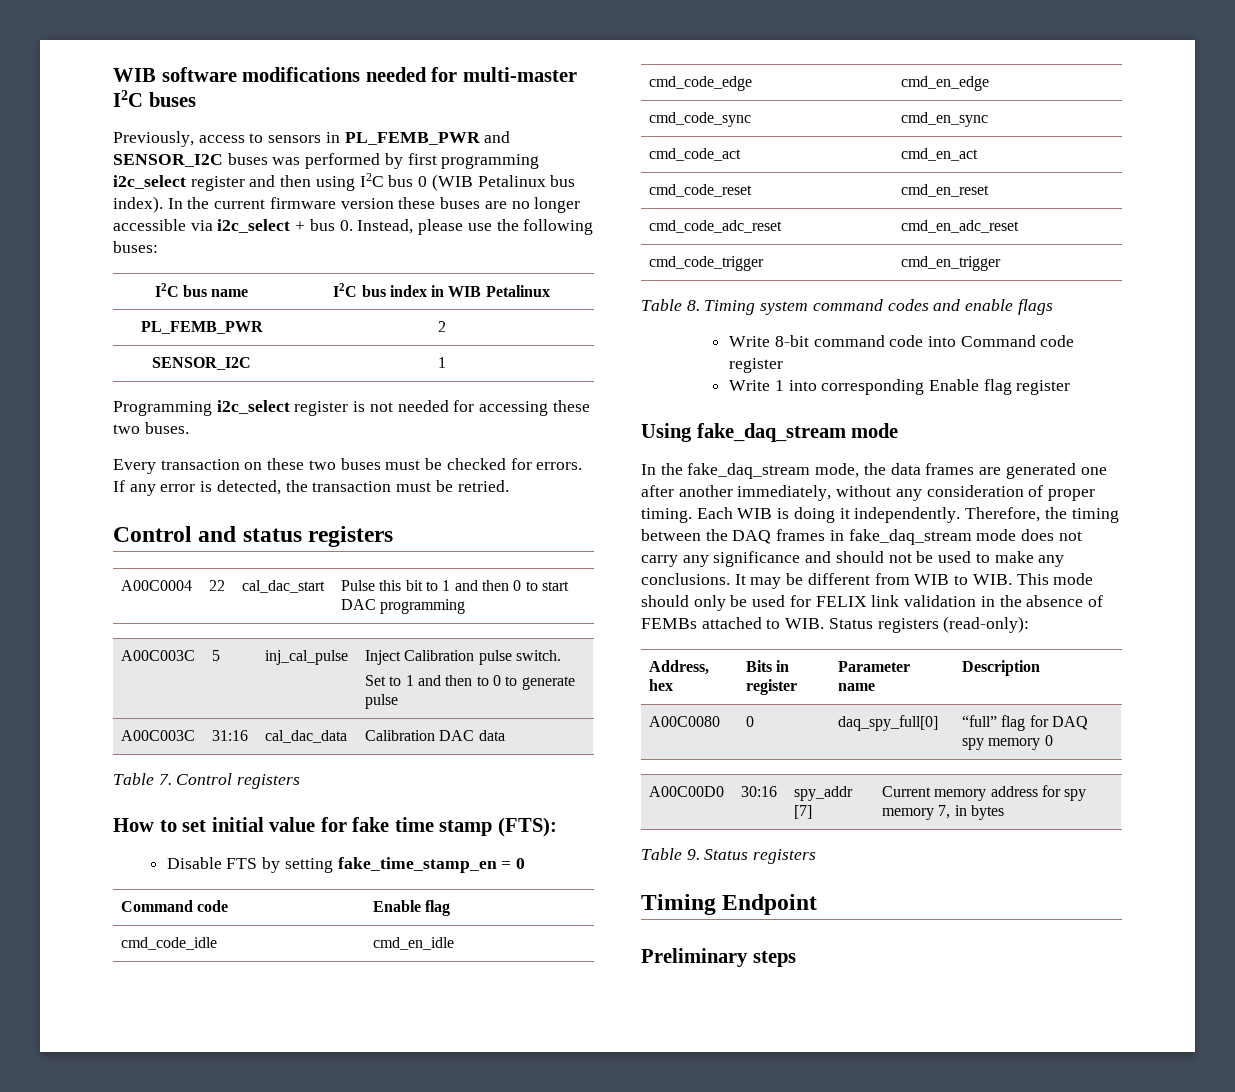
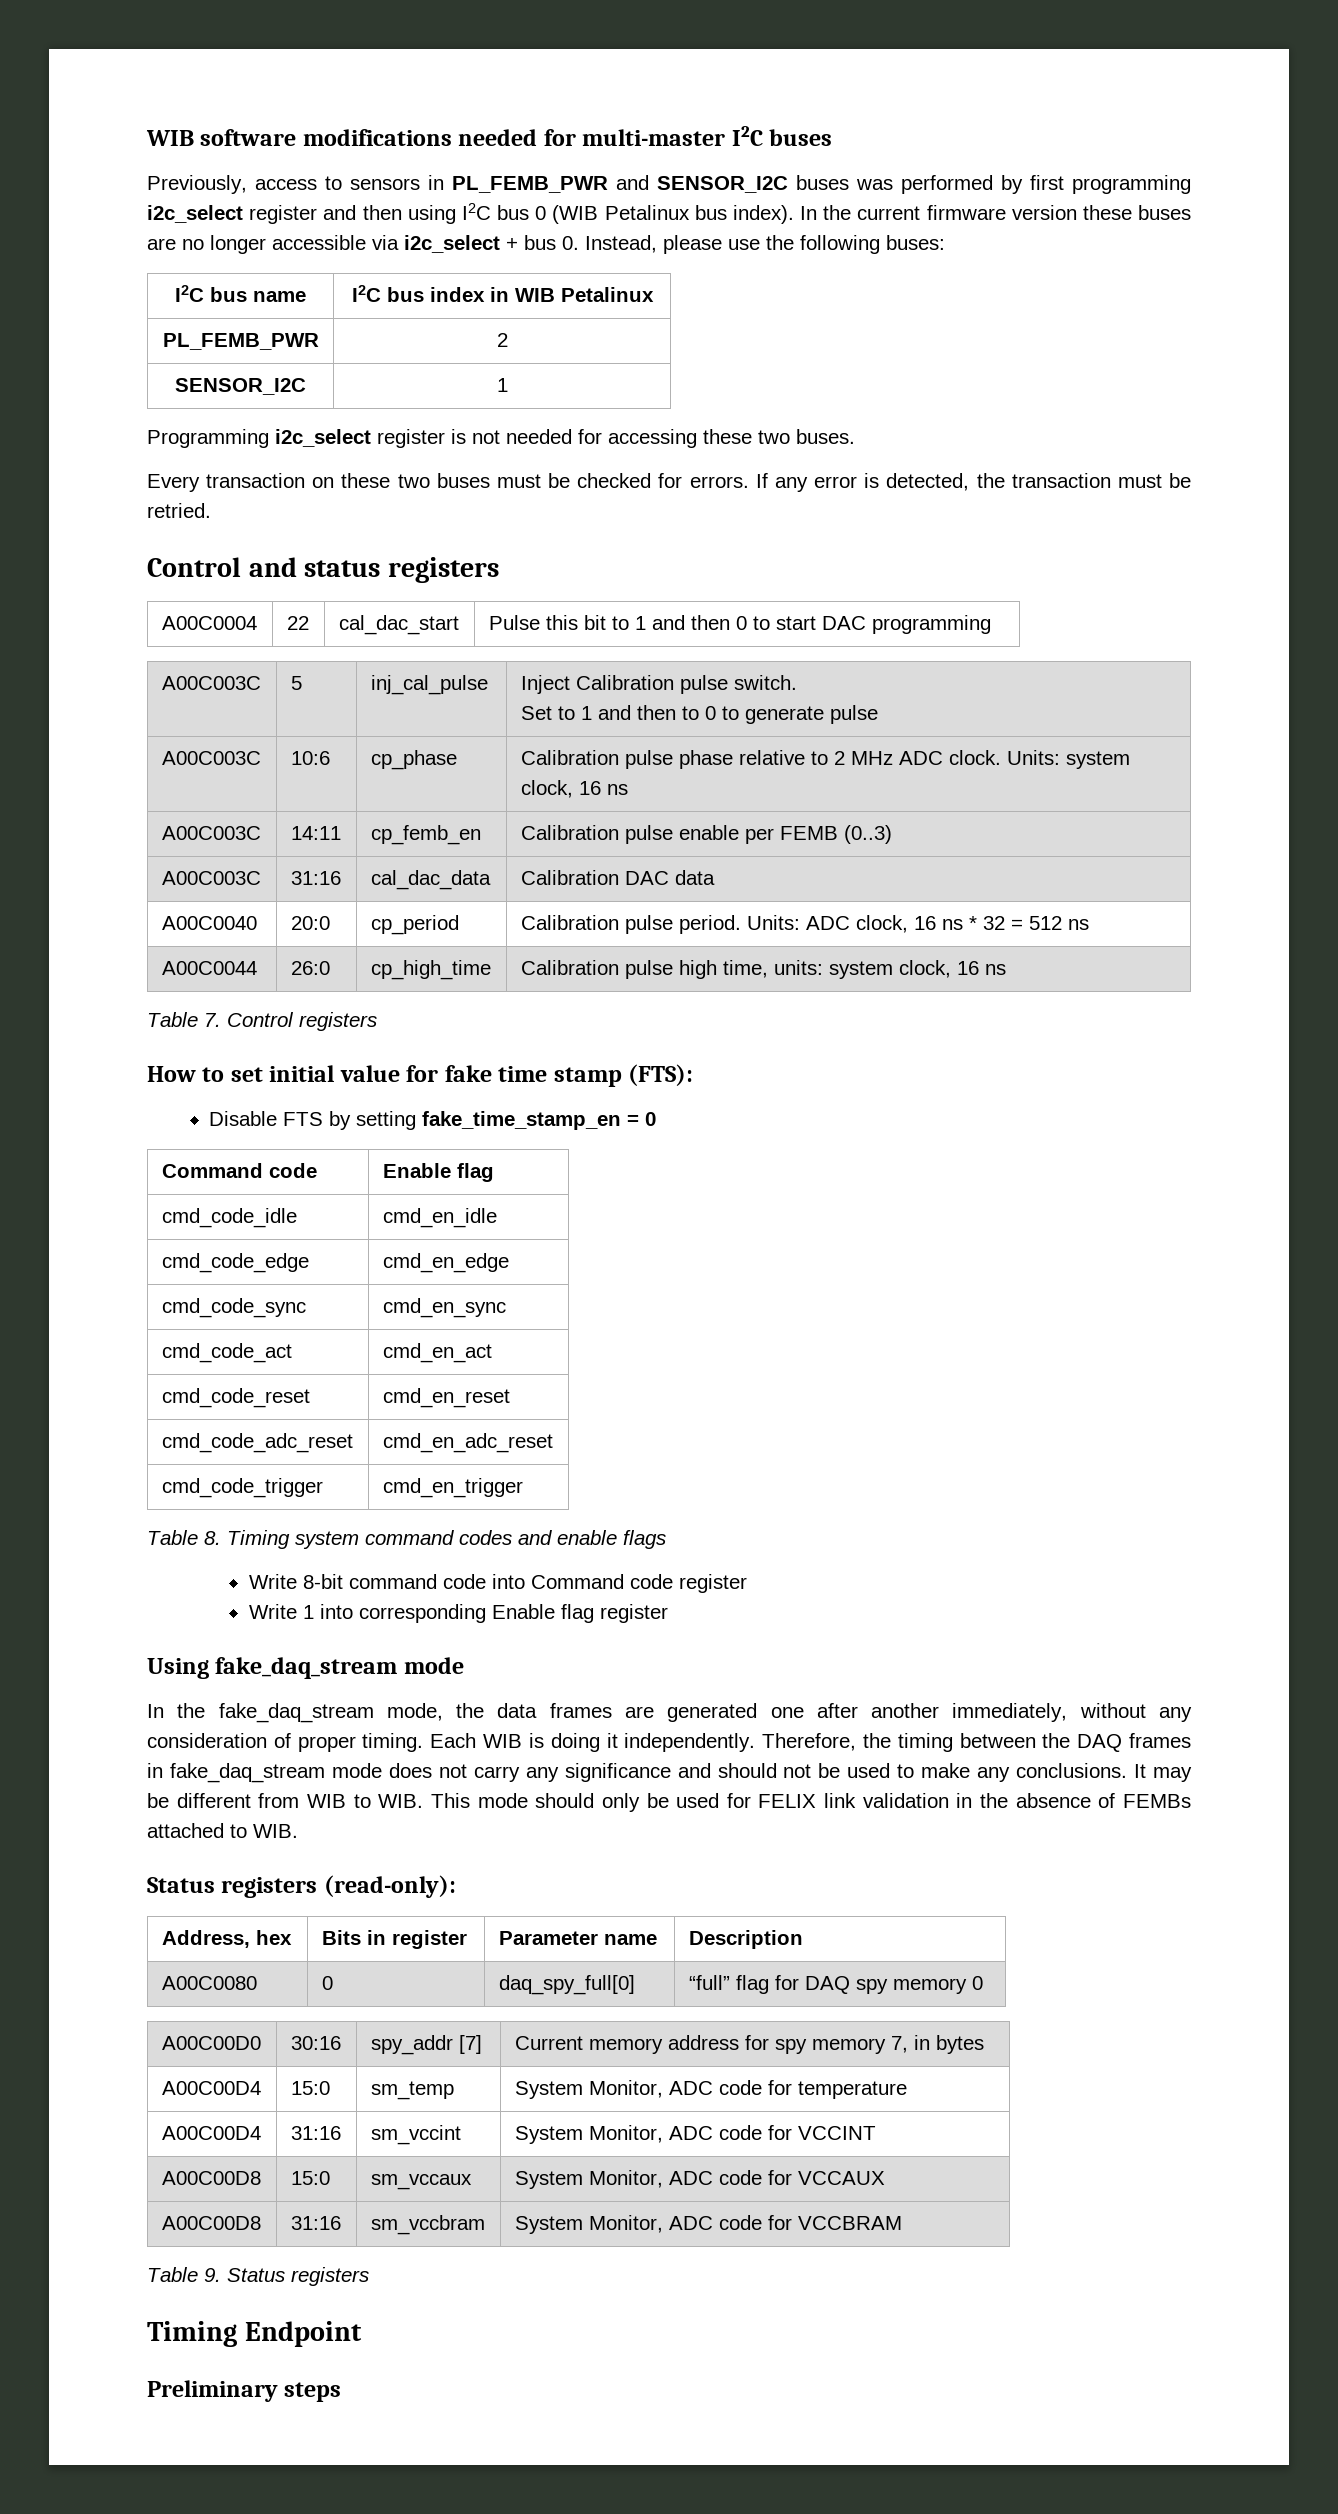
+ A00C003C | 10:6 | cp_phase | Calibration pulse phase relative to 2 MHz ADC clock. Units: system clock, 16 ns
+ A00C003C | 14:11 | cp_femb_en | Calibration pulse enable per FEMB (0..3)
+ A00C0040 | 20:0 | cp_period | Calibration pulse period. Units: ADC clock, 16 ns * 32 = 512 ns
+ A00C0044 | 26:0 | cp_high_time | Calibration pulse high time, units: system clock, 16 ns
- It may be different from WIB to WIB. This mode should only be used for FELIX link validation in the absence of FEMBs attached to WIB. Status registers (read-only):
+ It may be different from WIB to WIB. This mode should only be used for FELIX link validation in the absence of FEMBs attached to WIB.
+ Status registers (read-only):
+ A00C00D4 | 15:0 | sm_temp | System Monitor, ADC code for temperature
+ A00C00D4 | 31:16 | sm_vccint | System Monitor, ADC code for VCCINT
+ A00C00D8 | 15:0 | sm_vccaux | System Monitor, ADC code for VCCAUX
+ A00C00D8 | 31:16 | sm_vccbram | System Monitor, ADC code for VCCBRAM

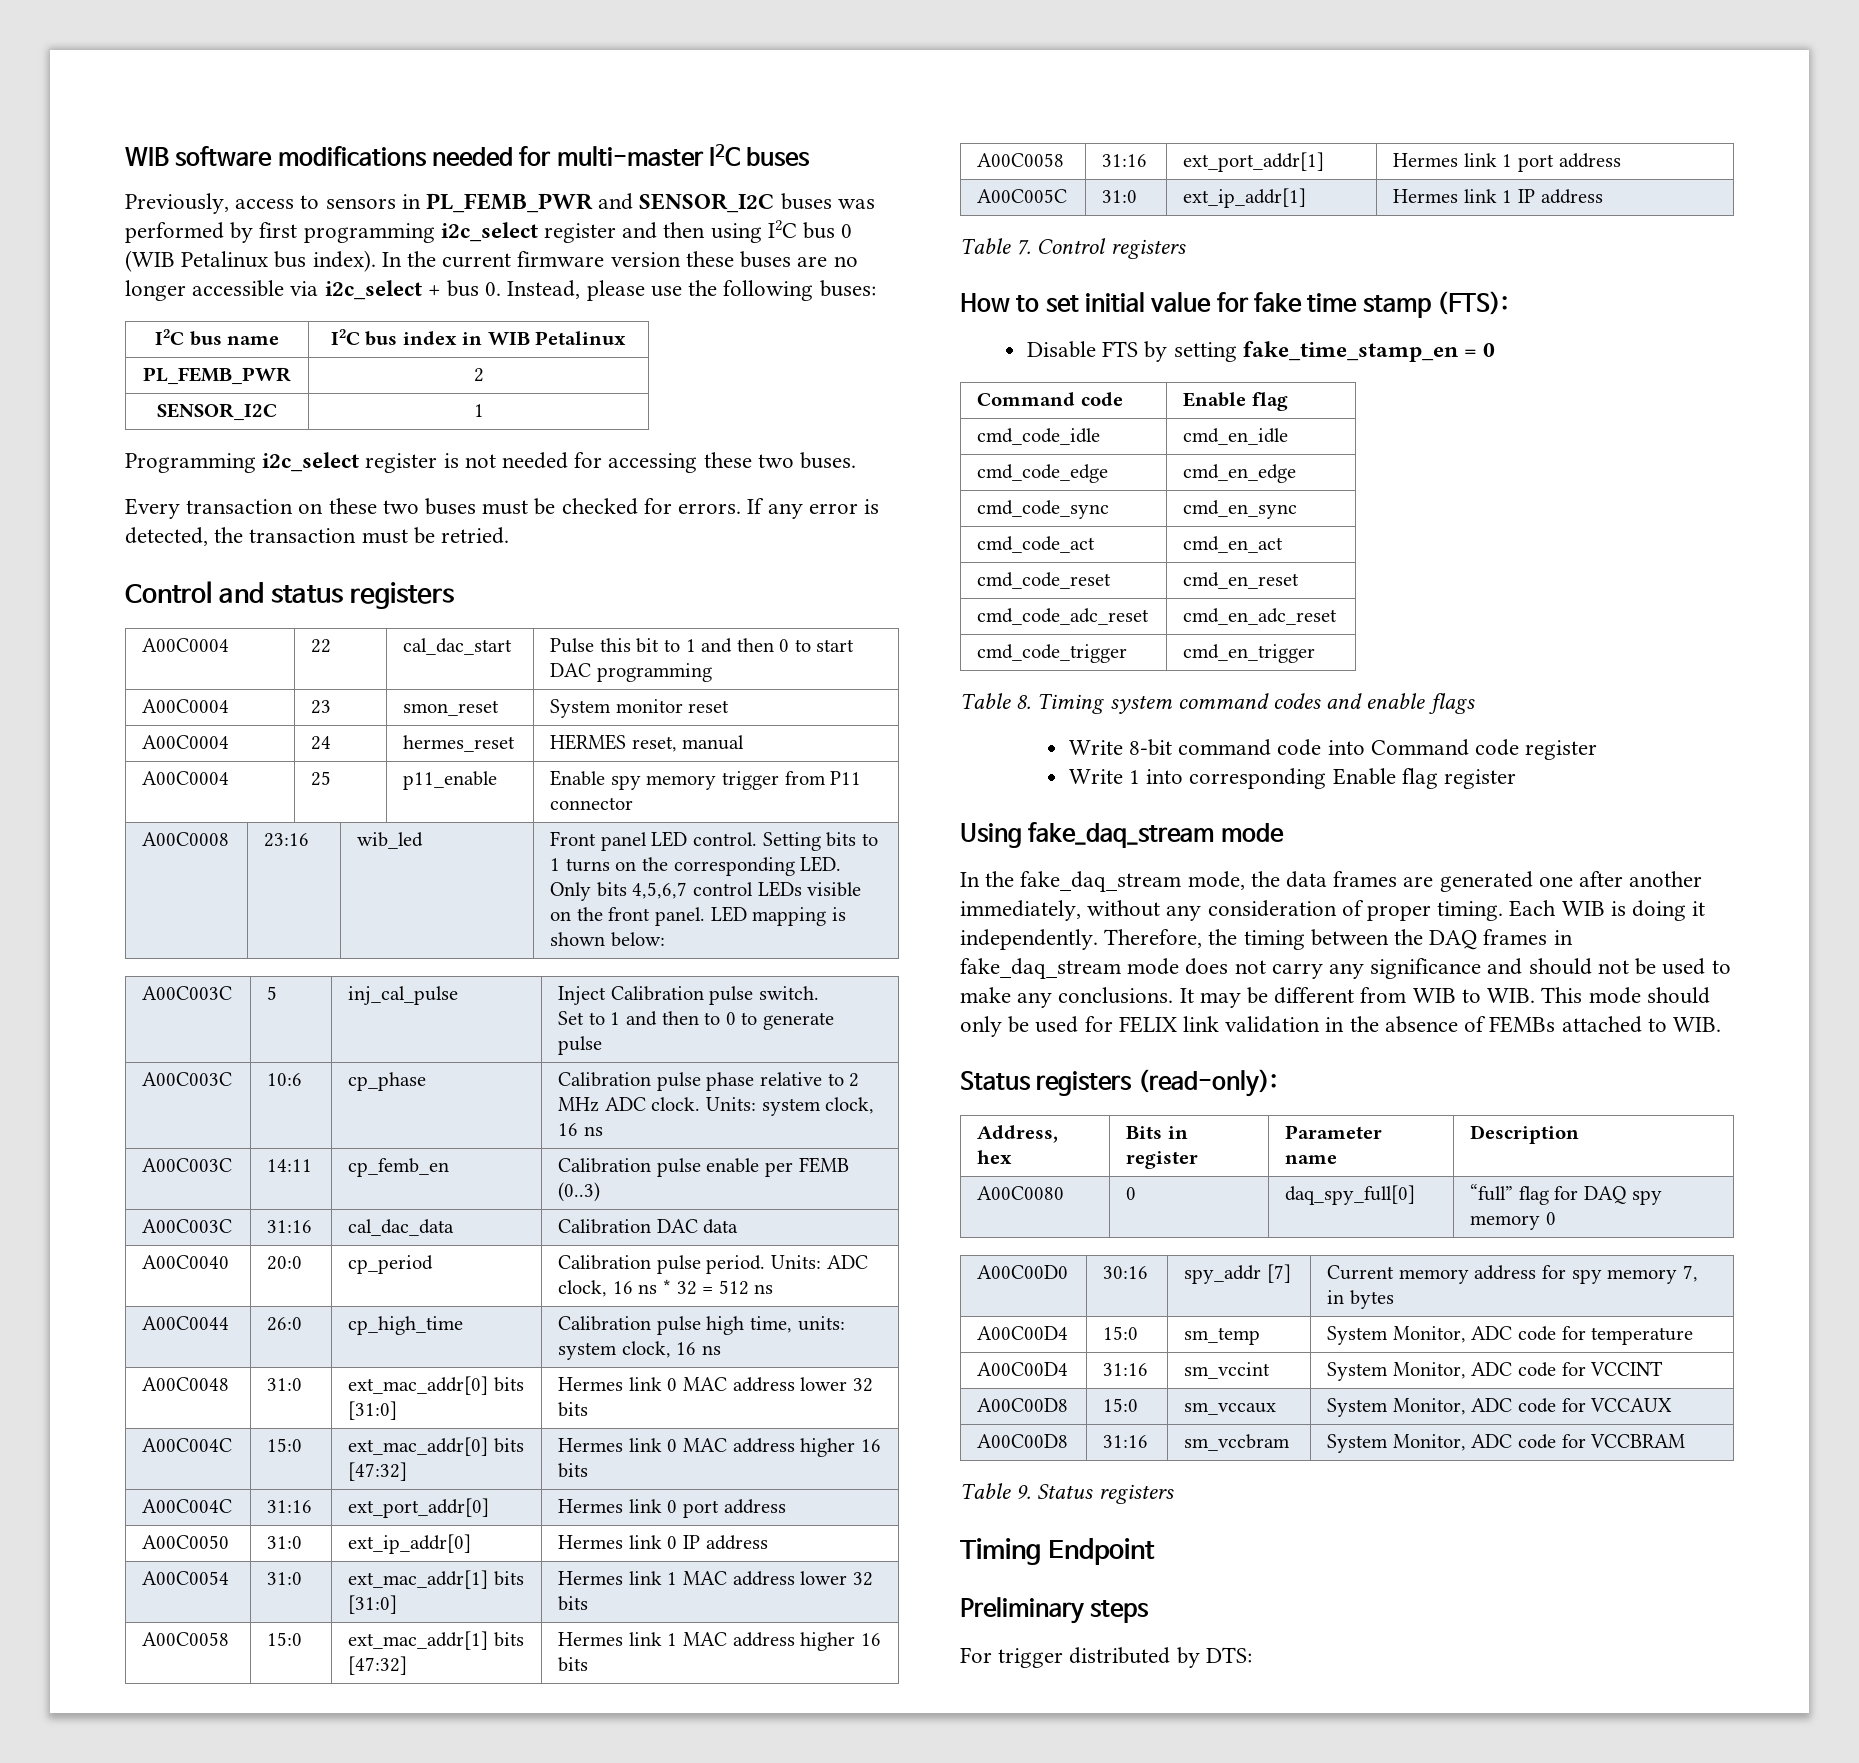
+ A00C0004 | 23 | smon_reset | System monitor reset
+ A00C0004 | 24 | hermes_reset | HERMES reset, manual
+ A00C0004 | 25 | p11_enable | Enable spy memory trigger from P11 connector
+ A00C0008 | 23:16 | wib_led | Front panel LED control. Setting bits to 1 turns on the corresponding LED. Only bits 4,5,6,7 control LEDs visible on the front panel. LED mapping is shown below:
+ A00C0048 | 31:0 | ext_mac_addr[0] bits [31:0] | Hermes link 0 MAC address lower 32 bits
+ A00C004C | 15:0 | ext_mac_addr[0] bits [47:32] | Hermes link 0 MAC address higher 16 bits
+ A00C004C | 31:16 | ext_port_addr[0] | Hermes link 0 port address
+ A00C0050 | 31:0 | ext_ip_addr[0] | Hermes link 0 IP address
+ A00C0054 | 31:0 | ext_mac_addr[1] bits [31:0] | Hermes link 1 MAC address lower 32 bits
+ A00C0058 | 15:0 | ext_mac_addr[1] bits [47:32] | Hermes link 1 MAC address higher 16 bits
+ A00C0058 | 31:16 | ext_port_addr[1] | Hermes link 1 port address
+ A00C005C | 31:0 | ext_ip_addr[1] | Hermes link 1 IP address
+ For trigger distributed by DTS:

